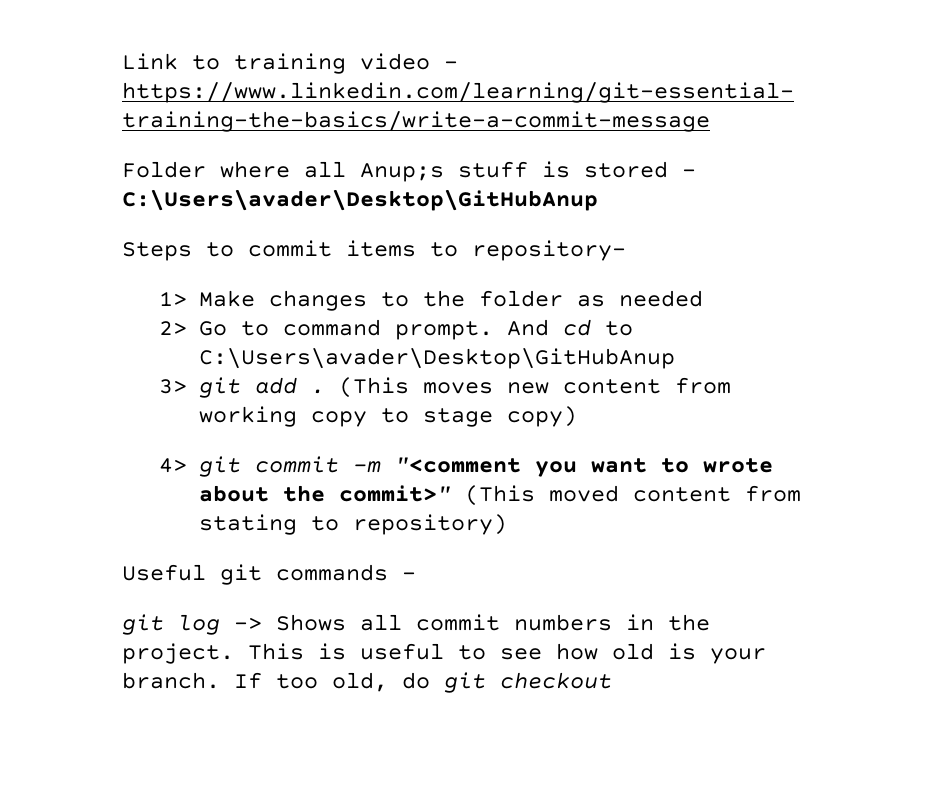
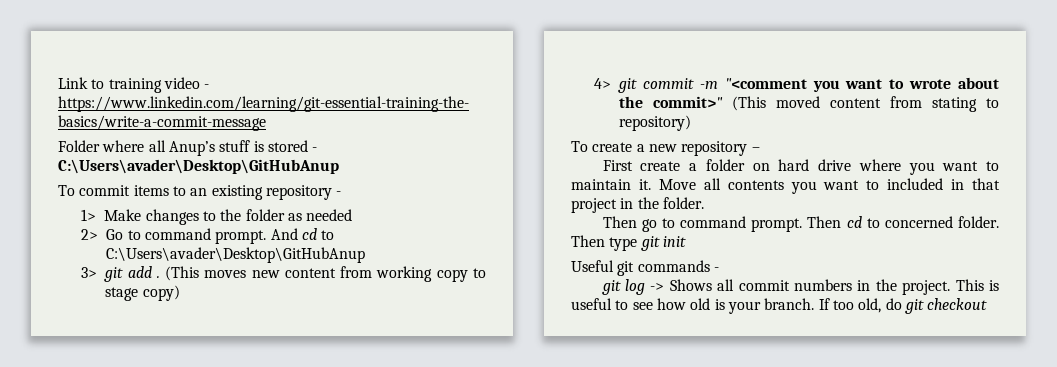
- Folder where all Anup;s stuff is stored - C:\Users\avader\Desktop\GitHubAnup
+ Folder where all Anup’s stuff is stored - C:\Users\avader\Desktop\GitHubAnup
- Steps to commit items to repository-
+ To commit items to an existing repository -
+ To create a new repository –
+ First create a folder on hard drive where you want to maintain it. Move all contents you want to included in that project in the folder.
+ Then go to command prompt. Then cd to concerned folder. Then type git init

